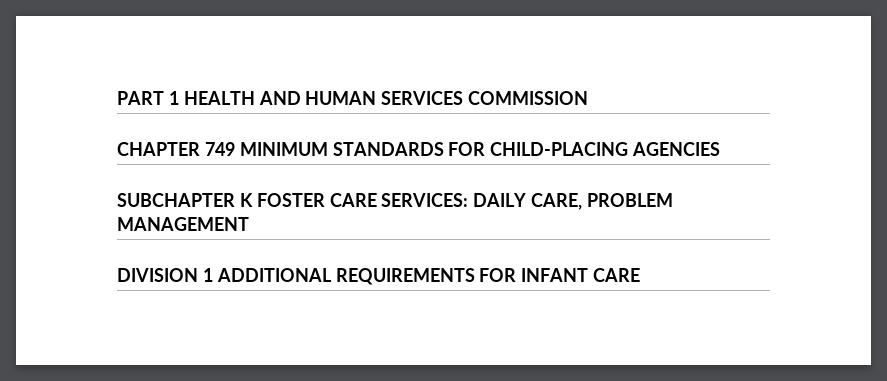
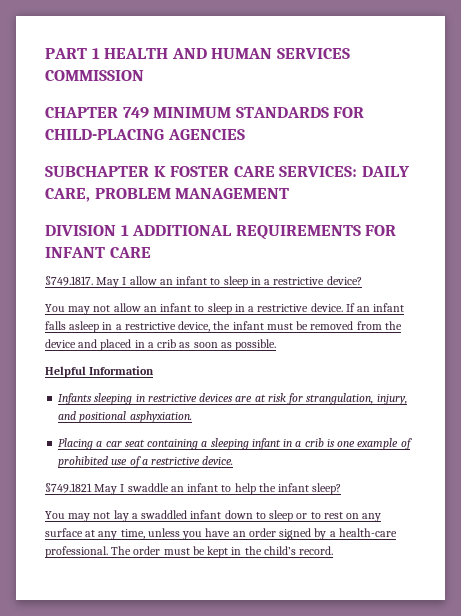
+ §749.1817. May I allow an infant to sleep in a restrictive device?
+ You may not allow an infant to sleep in a restrictive device. If an infant falls asleep in a restrictive device, the infant must be removed from the device and placed in a crib as soon as possible.
+ Helpful Information
+ Infants sleeping in restrictive devices are at risk for strangulation, injury, and positional asphyxiation.
+ Placing a car seat containing a sleeping infant in a crib is one example of prohibited use of a restrictive device.
+ §749.1821 May I swaddle an infant to help the infant sleep?
+ You may not lay a swaddled infant down to sleep or to rest on any surface at any time, unless you have an order signed by a health-care professional. The order must be kept in the child’s record.

